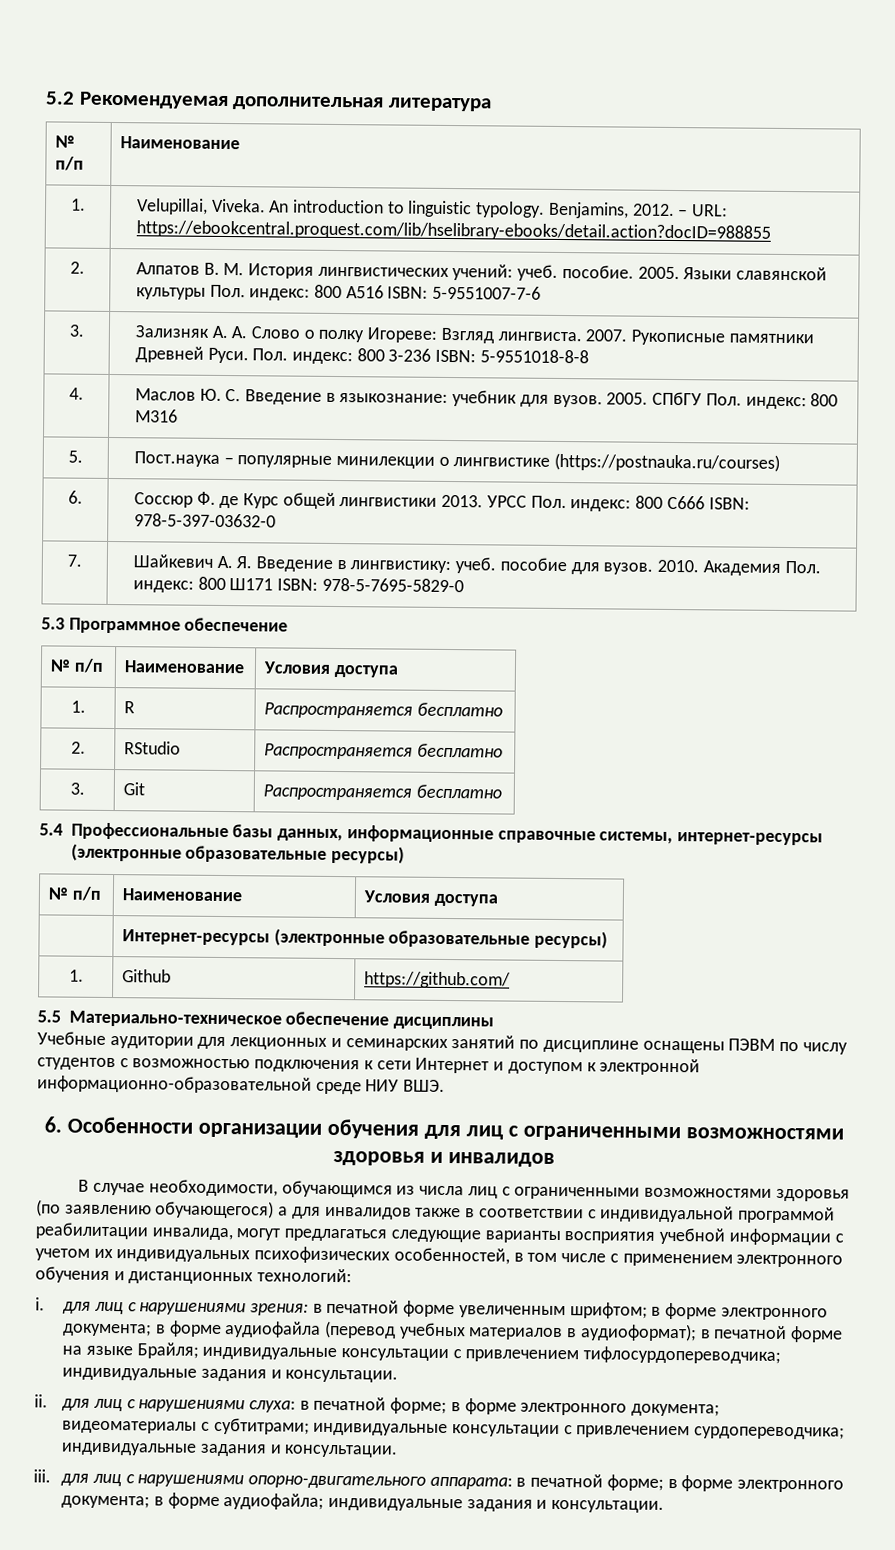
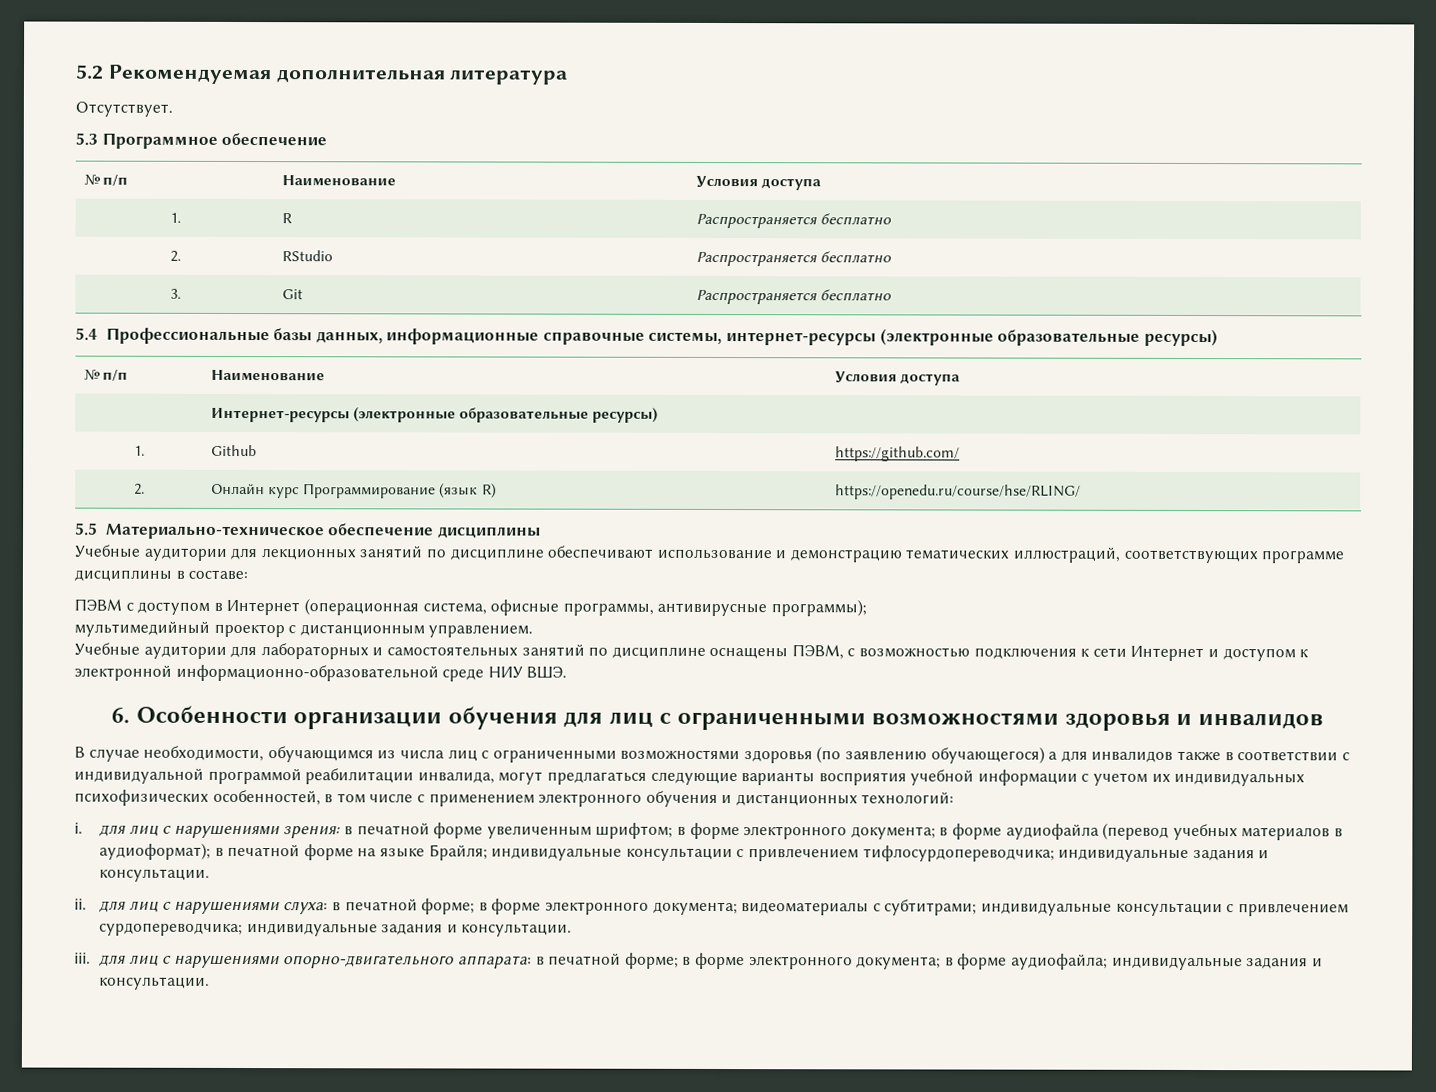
  5.2 Рекомендуемая дополнительная литература
- № п/п | Наименование
- 1. | Velupillai, Viveka. An introduction to linguistic typology. Benjamins, 2012. – URL: https://ebookcentral.proquest.com/lib/hselibrary-ebooks/detail.action?docID=988855
- 2. | Алпатов В. М. История лингвистических учений: учеб. пособие. 2005. Языки славянской культуры Пол. индекс: 800 А516 ISBN: 5-9551007-7-6
- 3. | Зализняк А. А. Слово о полку Игореве: Взгляд лингвиста. 2007. Рукописные памятники Древней Руси. Пол. индекс: 800 З-236 ISBN: 5-9551018-8-8
- 4. | Маслов Ю. С. Введение в языкознание: учебник для вузов. 2005. СПбГУ Пол. индекс: 800 М316
- 5. | Пост.наука – популярные минилекции о лингвистике (https://postnauka.ru/courses)
- 6. | Соссюр Ф. де Курс общей лингвистики 2013. УРСС Пол. индекс: 800 С666 ISBN: 978-5-397-03632-0
- 7. | Шайкевич А. Я. Введение в лингвистику: учеб. пособие для вузов. 2010. Академия Пол. индекс: 800 Ш171 ISBN: 978-5-7695-5829-0
+ Отсутствует.
+ 2. | Онлайн курс Программирование (язык R) | https://openedu.ru/course/hse/RLING/
- Учебные аудитории для лекционных и семинарских занятий по дисциплине оснащены ПЭВМ по числу студентов с возможностью подключения к сети Интернет и доступом к электронной информационно-образовательной среде НИУ ВШЭ.
+ Учебные аудитории для лекционных занятий по дисциплине обеспечивают использование и демонстрацию тематических иллюстраций, соответствующих программе дисциплины в составе:
+ ПЭВМ с доступом в Интернет (операционная система, офисные программы, антивирусные программы);
+ мультимедийный проектор с дистанционным управлением.
+ Учебные аудитории для лабораторных и самостоятельных занятий по дисциплине оснащены ПЭВМ, с возможностью подключения к сети Интернет и доступом к электронной информационно-образовательной среде НИУ ВШЭ.

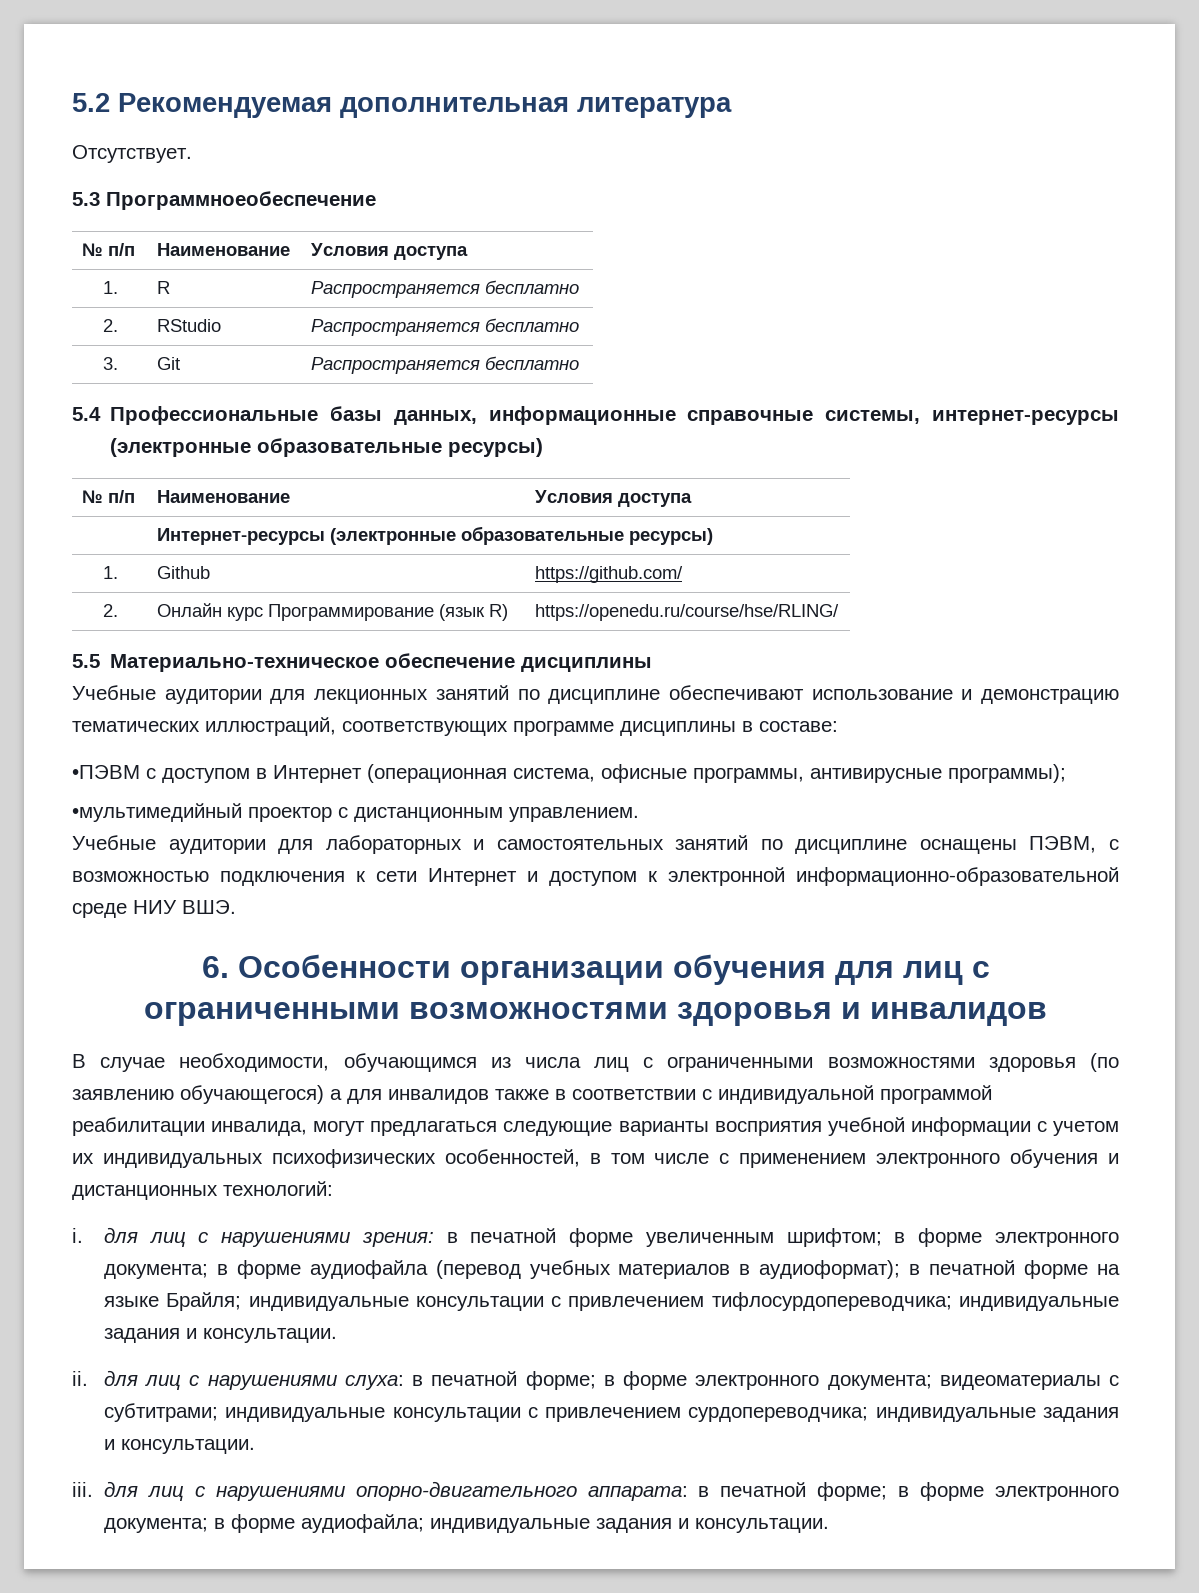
- 5.3 Программное обеспечение
+ 5.3 Программноеобеспечение
- ПЭВМ с доступом в Интернет (операционная система, офисные программы, антивирусные программы);
+ •ПЭВМ с доступом в Интернет (операционная система, офисные программы, антивирусные программы);
- мультимедийный проектор с дистанционным управлением.
+ •мультимедийный проектор с дистанционным управлением.

